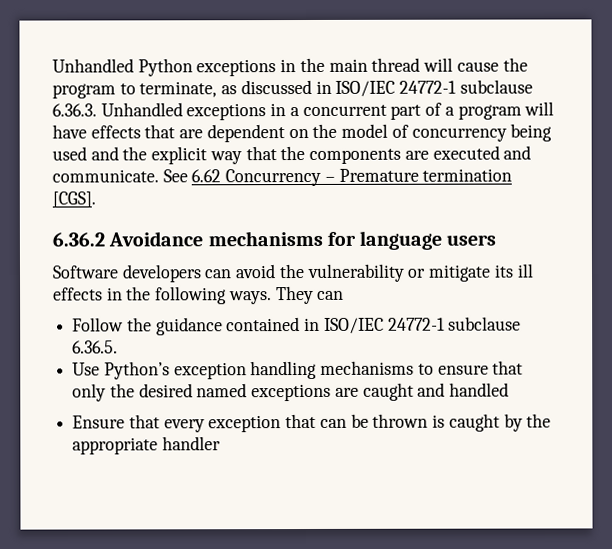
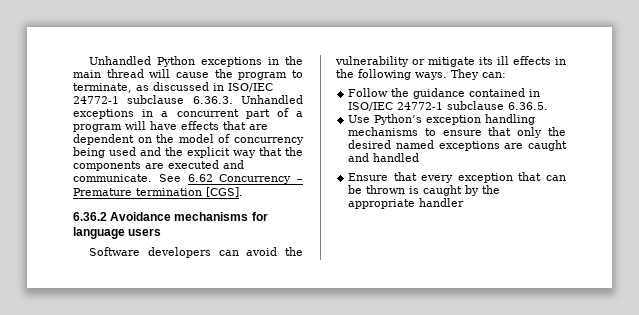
- They can
+ They can:

